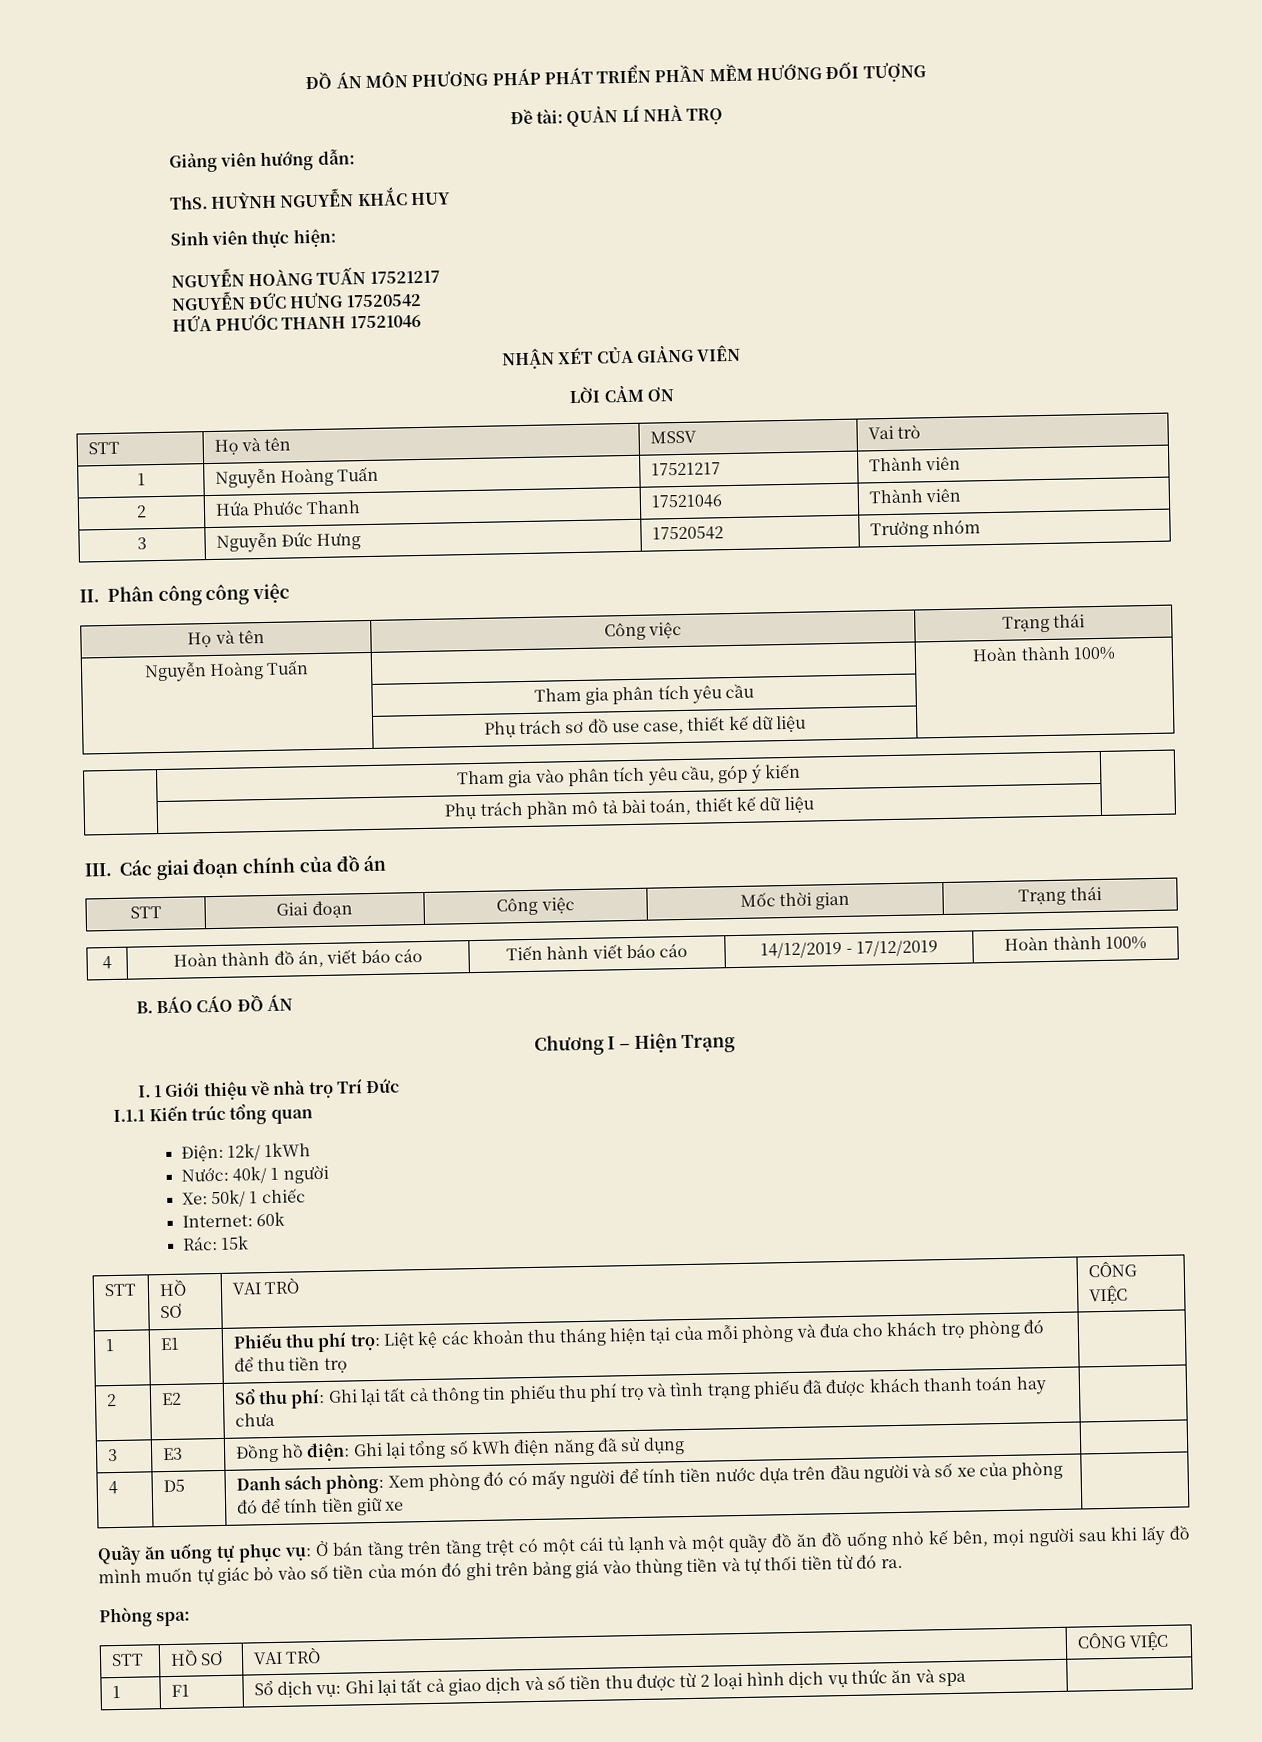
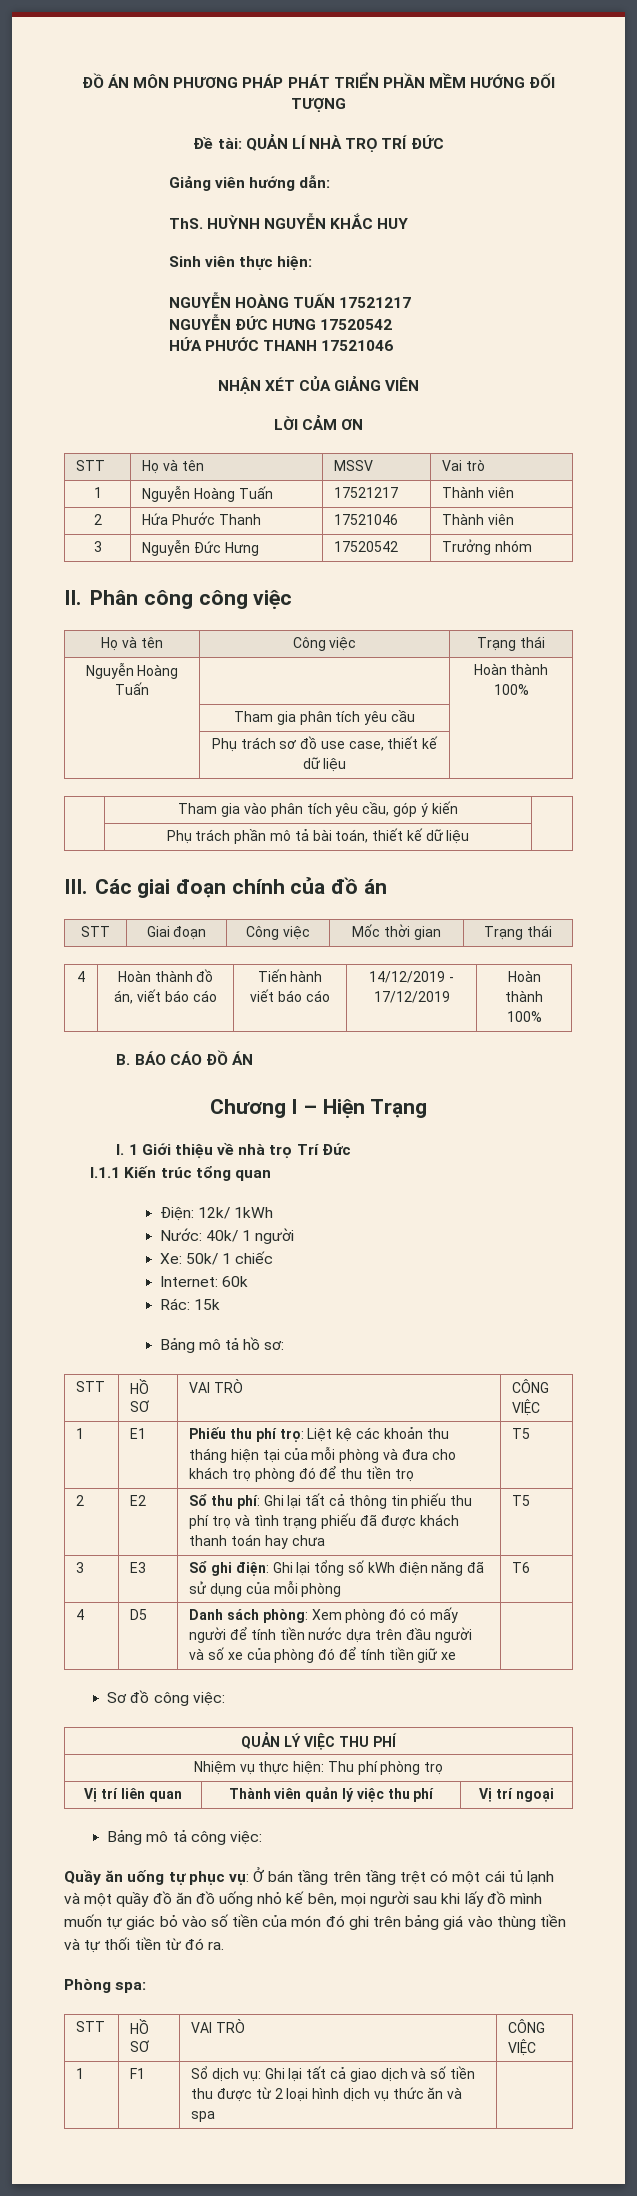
- Đề tài: QUẢN LÍ NHÀ TRỌ
+ Đề tài: QUẢN LÍ NHÀ TRỌ TRÍ ĐỨC
+ Bảng mô tả hồ sơ:
- 1 | E1 | Phiếu thu phí trọ: Liệt kệ các khoản thu tháng hiện tại của mỗi phòng và đưa cho khách trọ phòng đó để thu tiền trọ |
+ 1 | E1 | Phiếu thu phí trọ: Liệt kệ các khoản thu tháng hiện tại của mỗi phòng và đưa cho khách trọ phòng đó để thu tiền trọ | T5
- 2 | E2 | Sổ thu phí: Ghi lại tất cả thông tin phiếu thu phí trọ và tình trạng phiếu đã được khách thanh toán hay chưa |
+ 2 | E2 | Sổ thu phí: Ghi lại tất cả thông tin phiếu thu phí trọ và tình trạng phiếu đã được khách thanh toán hay chưa | T5
- 3 | E3 | Đồng hồ điện: Ghi lại tổng số kWh điện năng đã sử dụng |
+ 3 | E3 | Sổ ghi điện: Ghi lại tổng số kWh điện năng đã sử dụng của mỗi phòng | T6
+ Sơ đồ công việc:
+ QUẢN LÝ VIỆC THU PHÍ
+ Nhiệm vụ thực hiện: Thu phí phòng trọ
+ Vị trí liên quan | Thành viên quản lý việc thu phí | Vị trí ngoại
+ Bảng mô tả công việc:

